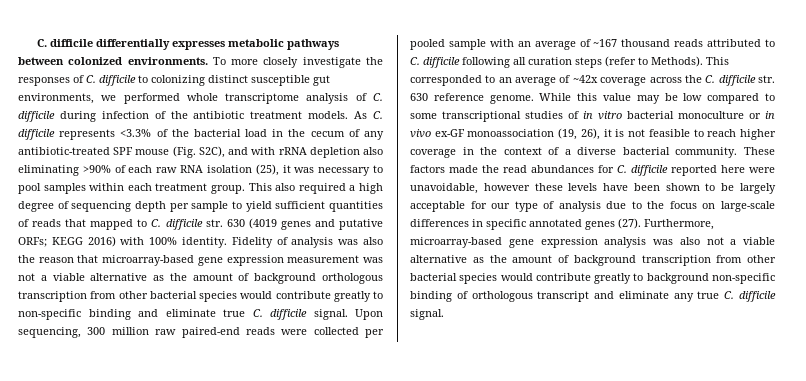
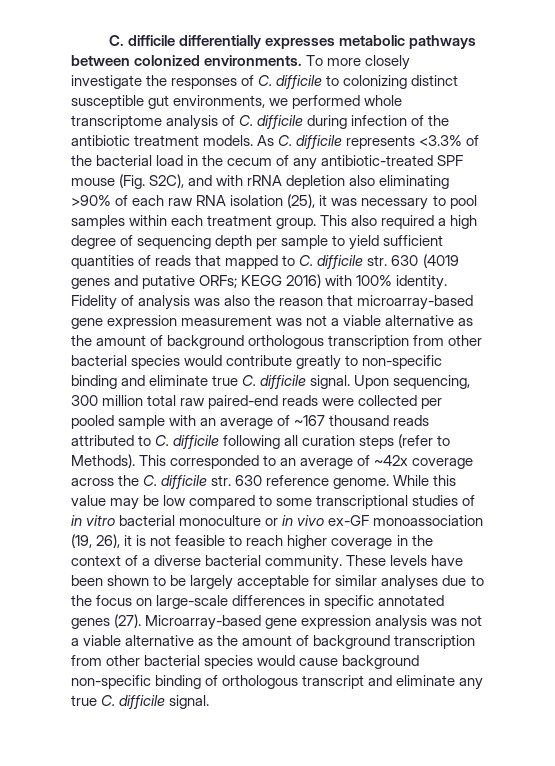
- Upon sequencing, 300 million raw paired-end reads were collected per pooled sample with an average of ~167 thousand reads attributed to C. difficile following all curation steps (refer to Methods).
+ Upon sequencing, 300 million total raw paired-end reads were collected per pooled sample with an average of ~167 thousand reads attributed to C. difficile following all curation steps (refer to Methods).
- These factors made the read abundances for C. difficile reported here were unavoidable, however these levels have been shown to be largely acceptable for our type of analysis due to the focus on large-scale differences in specific annotated genes (27).
+ These levels have been shown to be largely acceptable for similar analyses due to the focus on large-scale differences in specific annotated genes (27).
- Furthermore, microarray-based gene expression analysis was also not a viable alternative as the amount of background transcription from other bacterial species would contribute greatly to background non-specific binding of orthologous transcript and eliminate any true C. difficile signal.
+ Microarray-based gene expression analysis was not a viable alternative as the amount of background transcription from other bacterial species would cause background non-specific binding of orthologous transcript and eliminate any true C. difficile signal.

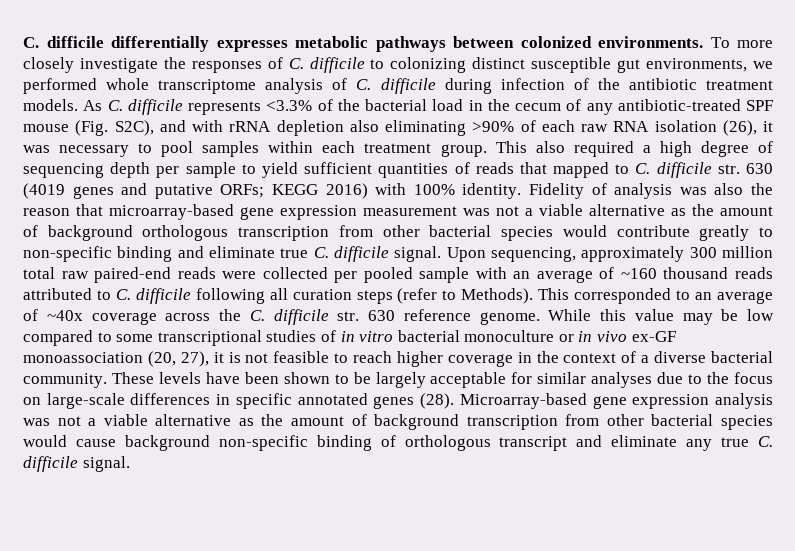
- As C. difficile represents <3.3% of the bacterial load in the cecum of any antibiotic-treated SPF mouse (Fig. S2C), and with rRNA depletion also eliminating >90% of each raw RNA isolation (25), it was necessary to pool samples within each treatment group.
+ As C. difficile represents <3.3% of the bacterial load in the cecum of any antibiotic-treated SPF mouse (Fig. S2C), and with rRNA depletion also eliminating >90% of each raw RNA isolation (26), it was necessary to pool samples within each treatment group.
- Upon sequencing, 300 million total raw paired-end reads were collected per pooled sample with an average of ~167 thousand reads attributed to C. difficile following all curation steps (refer to Methods).
+ Upon sequencing, approximately 300 million total raw paired-end reads were collected per pooled sample with an average of ~160 thousand reads attributed to C. difficile following all curation steps (refer to Methods).
- This corresponded to an average of ~42x coverage across the C. difficile str. 630 reference genome.
+ This corresponded to an average of ~40x coverage across the C. difficile str. 630 reference genome.
- While this value may be low compared to some transcriptional studies of in vitro bacterial monoculture or in vivo ex-GF monoassociation (19, 26), it is not feasible to reach higher coverage in the context of a diverse bacterial community.
+ While this value may be low compared to some transcriptional studies of in vitro bacterial monoculture or in vivo ex-GF monoassociation (20, 27), it is not feasible to reach higher coverage in the context of a diverse bacterial community.
- These levels have been shown to be largely acceptable for similar analyses due to the focus on large-scale differences in specific annotated genes (27).
+ These levels have been shown to be largely acceptable for similar analyses due to the focus on large-scale differences in specific annotated genes (28).

